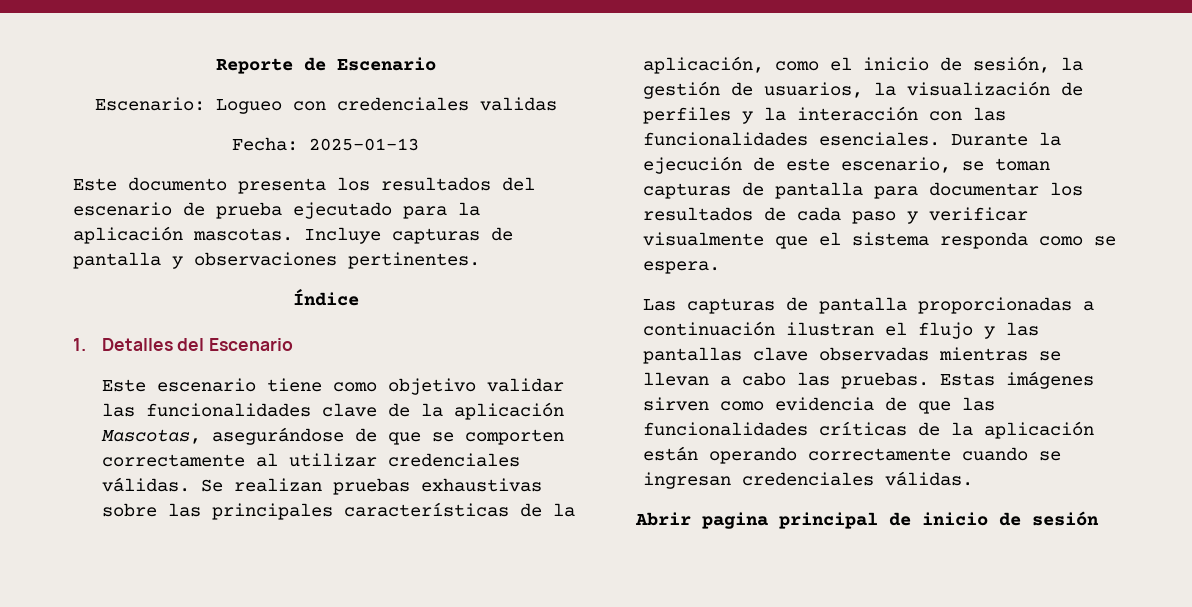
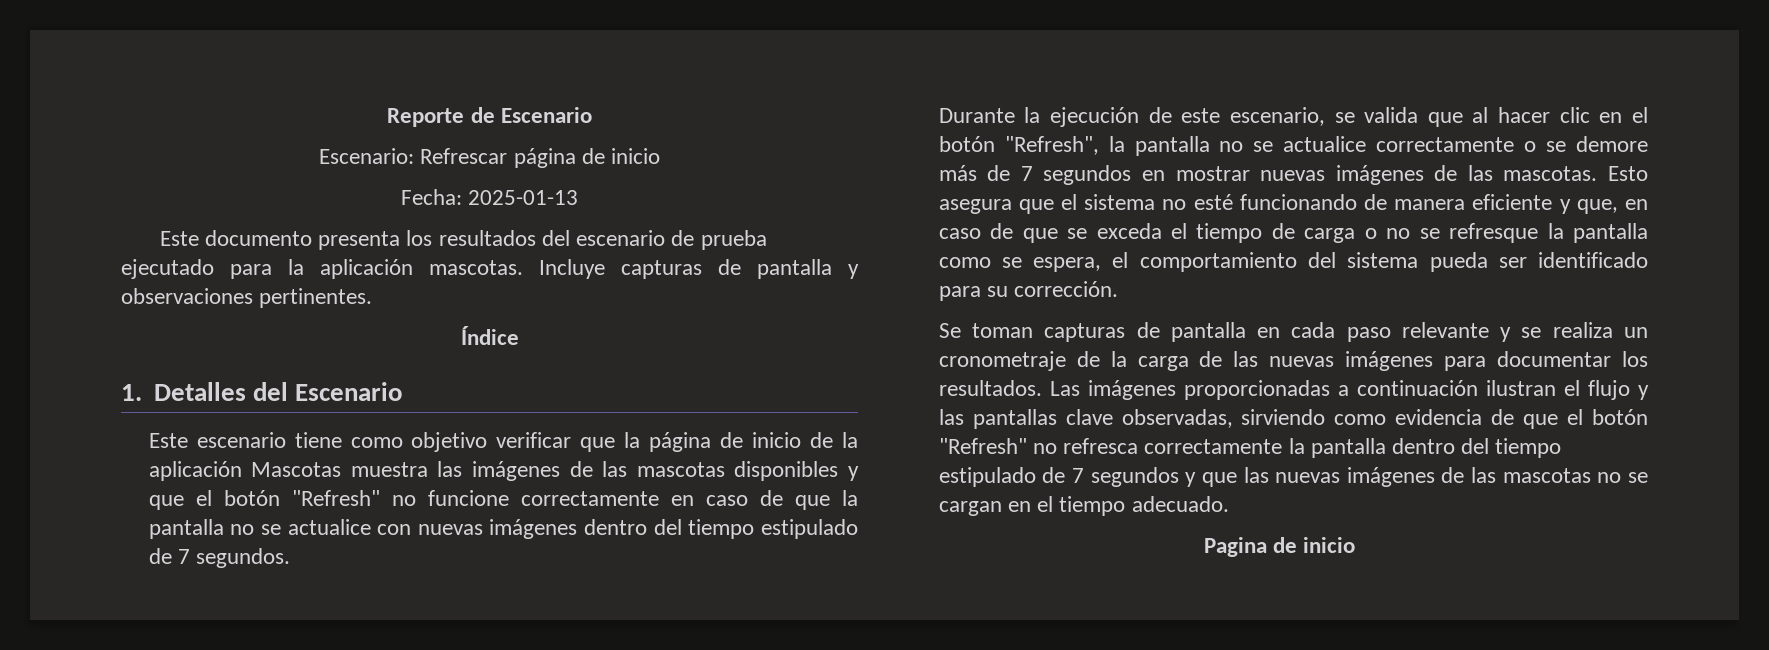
- Escenario: Logueo con credenciales validas
+ Escenario: Refrescar página de inicio
- Este escenario tiene como objetivo validar las funcionalidades clave de la aplicación Mascotas, asegurándose de que se comporten correctamente al utilizar credenciales válidas. Se realizan pruebas exhaustivas sobre las principales características de la aplicación, como el inicio de sesión, la gestión de usuarios, la visualización de perfiles y la interacción con las funcionalidades esenciales. Durante la ejecución de este escenario, se toman capturas de pantalla para documentar los resultados de cada paso y verificar visualmente que el sistema responda como se espera.
- Las capturas de pantalla proporcionadas a continuación ilustran el flujo y las pantallas clave observadas mientras se llevan a cabo las pruebas. Estas imágenes sirven como evidencia de que las funcionalidades críticas de la aplicación están operando correctamente cuando se ingresan credenciales válidas.
- Abrir pagina principal de inicio de sesión
+ Este escenario tiene como objetivo verificar que la página de inicio de la aplicación Mascotas muestra las imágenes de las mascotas disponibles y que el botón "Refresh" no funcione correctamente en caso de que la pantalla no se actualice con nuevas imágenes dentro del tiempo estipulado de 7 segundos.
+ Durante la ejecución de este escenario, se valida que al hacer clic en el botón "Refresh", la pantalla no se actualice correctamente o se demore más de 7 segundos en mostrar nuevas imágenes de las mascotas. Esto asegura que el sistema no esté funcionando de manera eficiente y que, en caso de que se exceda el tiempo de carga o no se refresque la pantalla como se espera, el comportamiento del sistema pueda ser identificado para su corrección.
+ Se toman capturas de pantalla en cada paso relevante y se realiza un cronometraje de la carga de las nuevas imágenes para documentar los resultados. Las imágenes proporcionadas a continuación ilustran el flujo y las pantallas clave observadas, sirviendo como evidencia de que el botón "Refresh" no refresca correctamente la pantalla dentro del tiempo estipulado de 7 segundos y que las nuevas imágenes de las mascotas no se cargan en el tiempo adecuado.
+ Pagina de inicio

